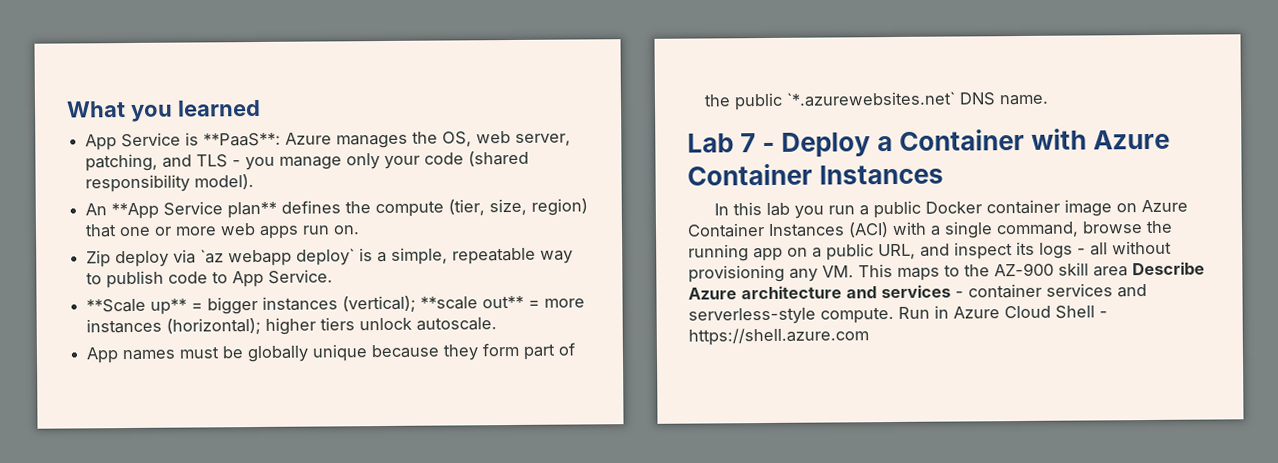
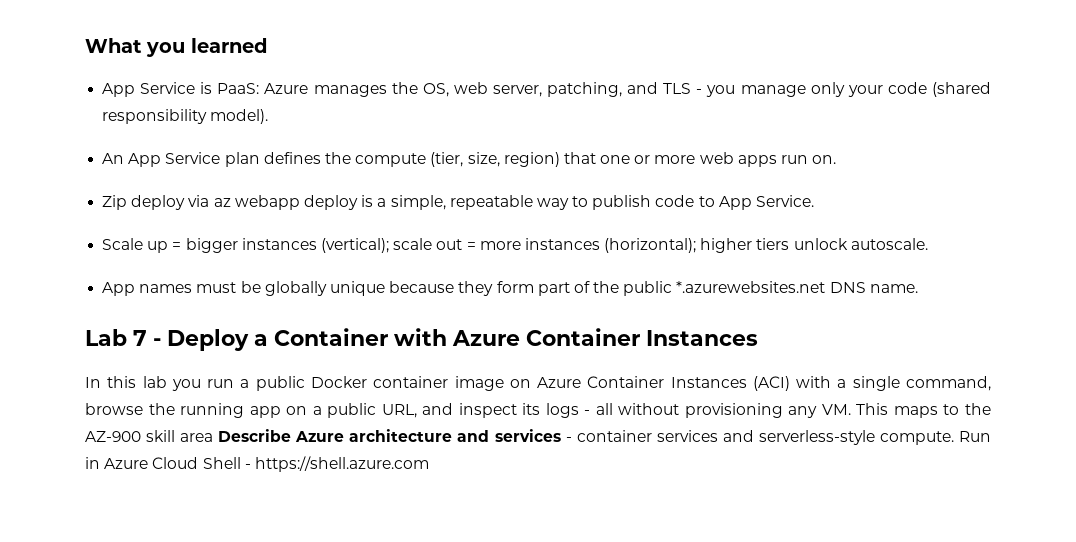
- App Service is **PaaS**: Azure manages the OS, web server, patching, and TLS - you manage only your code (shared responsibility model).
+ App Service is PaaS: Azure manages the OS, web server, patching, and TLS - you manage only your code (shared responsibility model).
- An **App Service plan** defines the compute (tier, size, region) that one or more web apps run on.
+ An App Service plan defines the compute (tier, size, region) that one or more web apps run on.
- Zip deploy via `az webapp deploy` is a simple, repeatable way to publish code to App Service.
+ Zip deploy via az webapp deploy is a simple, repeatable way to publish code to App Service.
- **Scale up** = bigger instances (vertical); **scale out** = more instances (horizontal); higher tiers unlock autoscale.
+ Scale up = bigger instances (vertical); scale out = more instances (horizontal); higher tiers unlock autoscale.
- App names must be globally unique because they form part of the public `*.azurewebsites.net` DNS name.
+ App names must be globally unique because they form part of the public *.azurewebsites.net DNS name.

